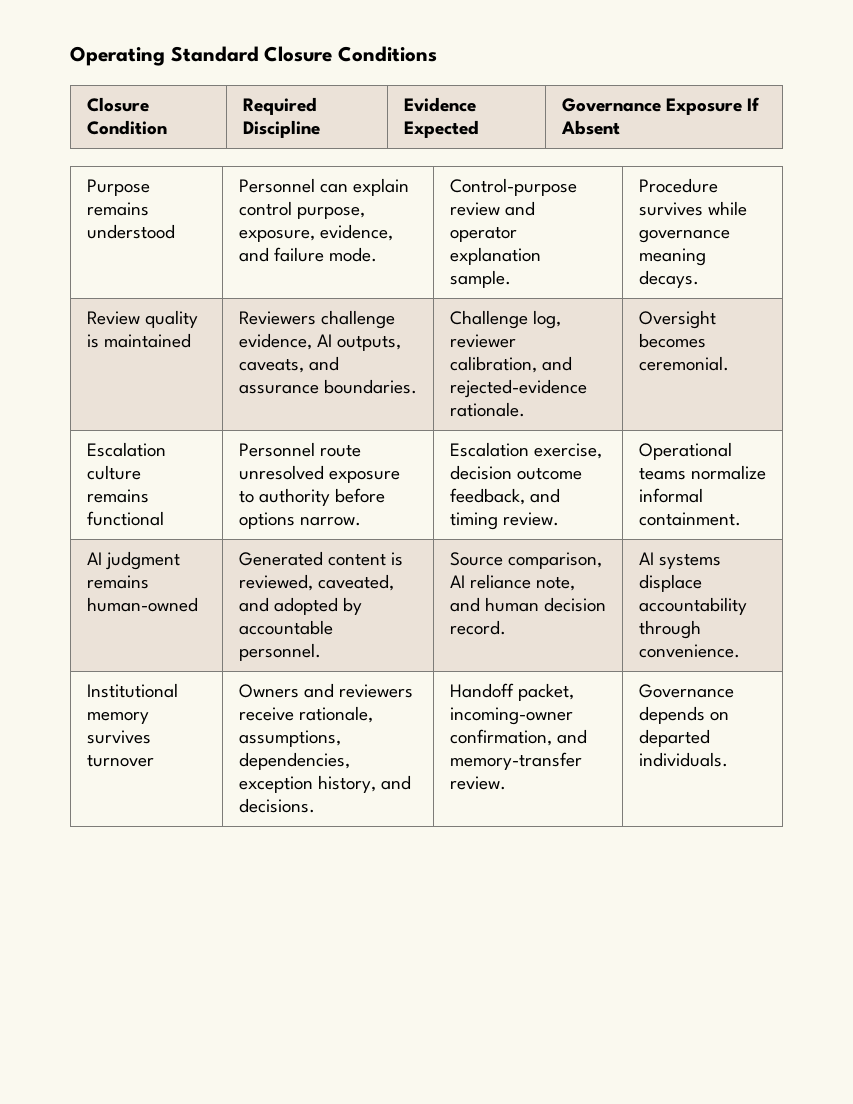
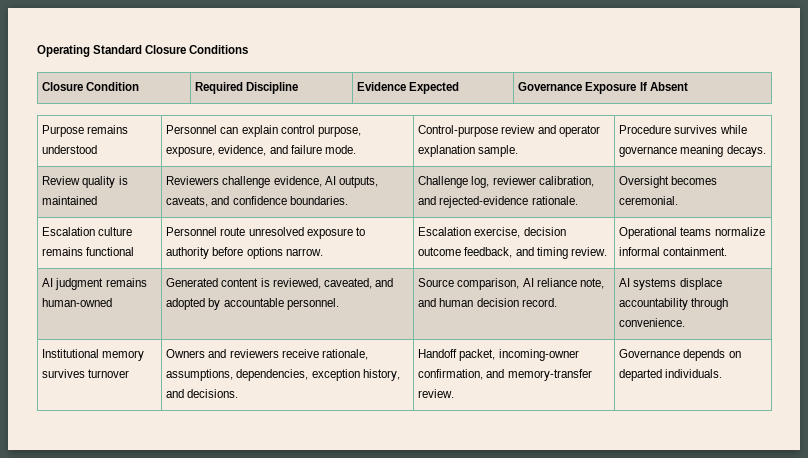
- Review quality is maintained | Reviewers challenge evidence, AI outputs, caveats, and assurance boundaries. | Challenge log, reviewer calibration, and rejected-evidence rationale. | Oversight becomes ceremonial.
+ Review quality is maintained | Reviewers challenge evidence, AI outputs, caveats, and confidence boundaries. | Challenge log, reviewer calibration, and rejected-evidence rationale. | Oversight becomes ceremonial.

